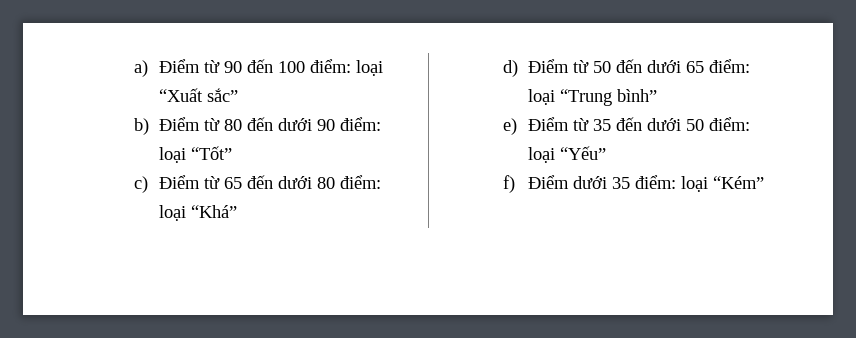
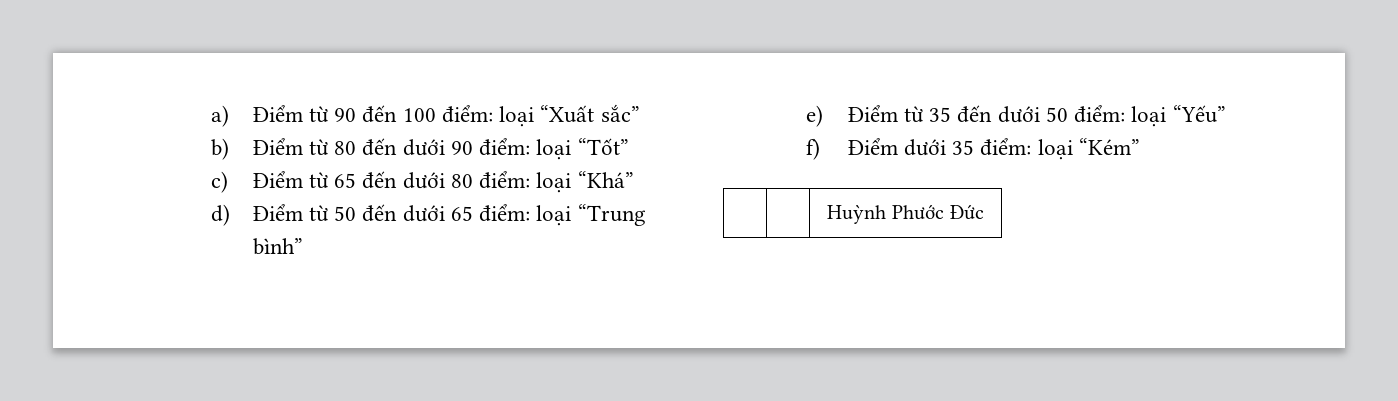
+ | | Huỳnh Phước Đức

